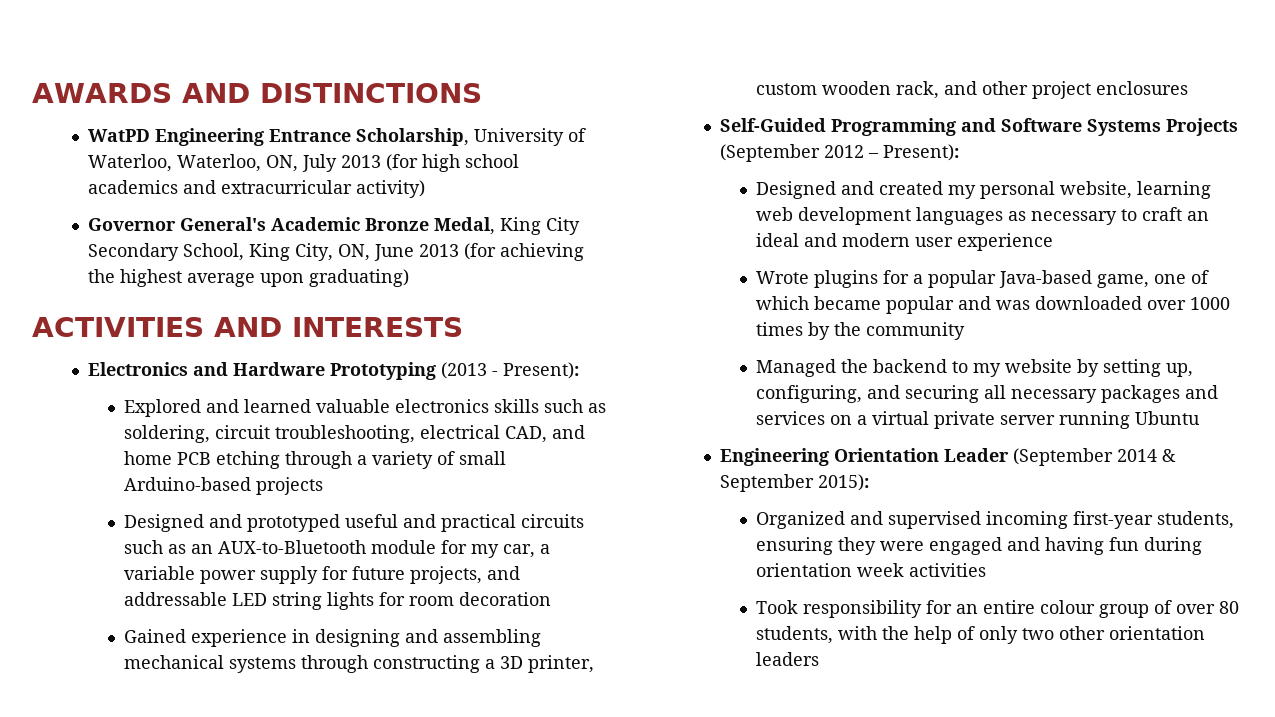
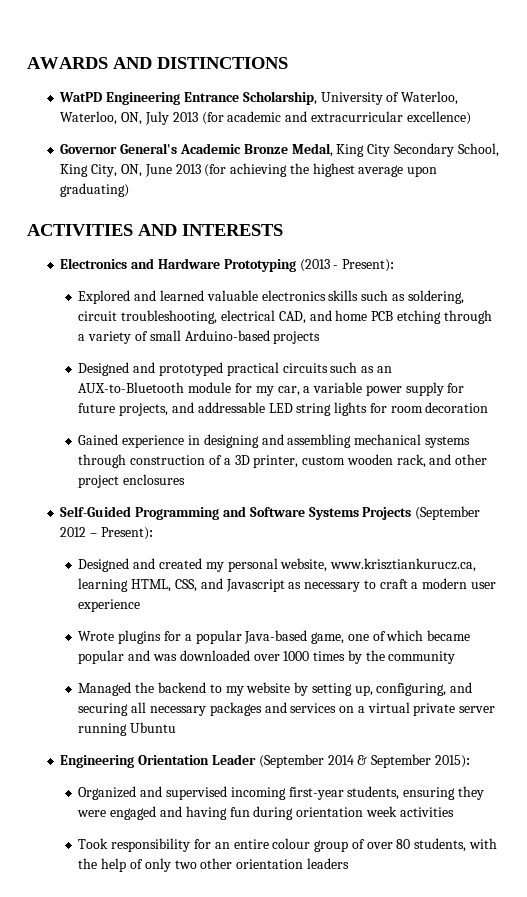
- WatPD Engineering Entrance Scholarship, University of Waterloo, Waterloo, ON, July 2013 (for high school academics and extracurricular activity)
+ WatPD Engineering Entrance Scholarship, University of Waterloo, Waterloo, ON, July 2013 (for academic and extracurricular excellence)
- Designed and prototyped useful and practical circuits such as an AUX-to-Bluetooth module for my car, a variable power supply for future projects, and addressable LED string lights for room decoration
+ Designed and prototyped practical circuits such as an AUX-to-Bluetooth module for my car, a variable power supply for future projects, and addressable LED string lights for room decoration
- Gained experience in designing and assembling mechanical systems through constructing a 3D printer, custom wooden rack, and other project enclosures
+ Gained experience in designing and assembling mechanical systems through construction of a 3D printer, custom wooden rack, and other project enclosures
- Designed and created my personal website, learning web development languages as necessary to craft an ideal and modern user experience
+ Designed and created my personal website, www.krisztiankurucz.ca, learning HTML, CSS, and Javascript as necessary to craft a modern user experience

